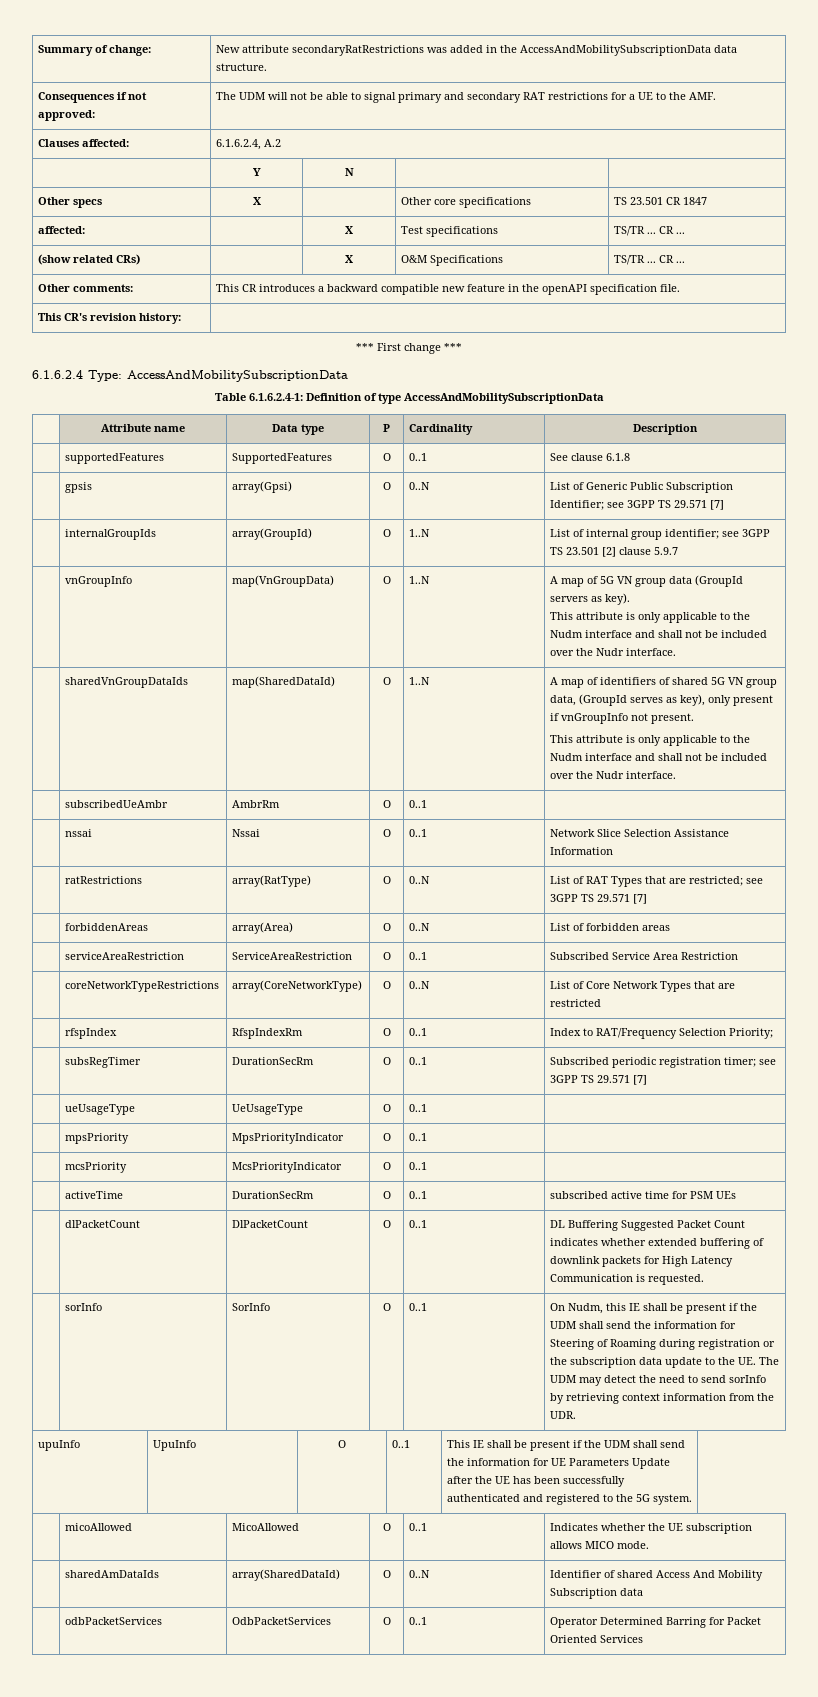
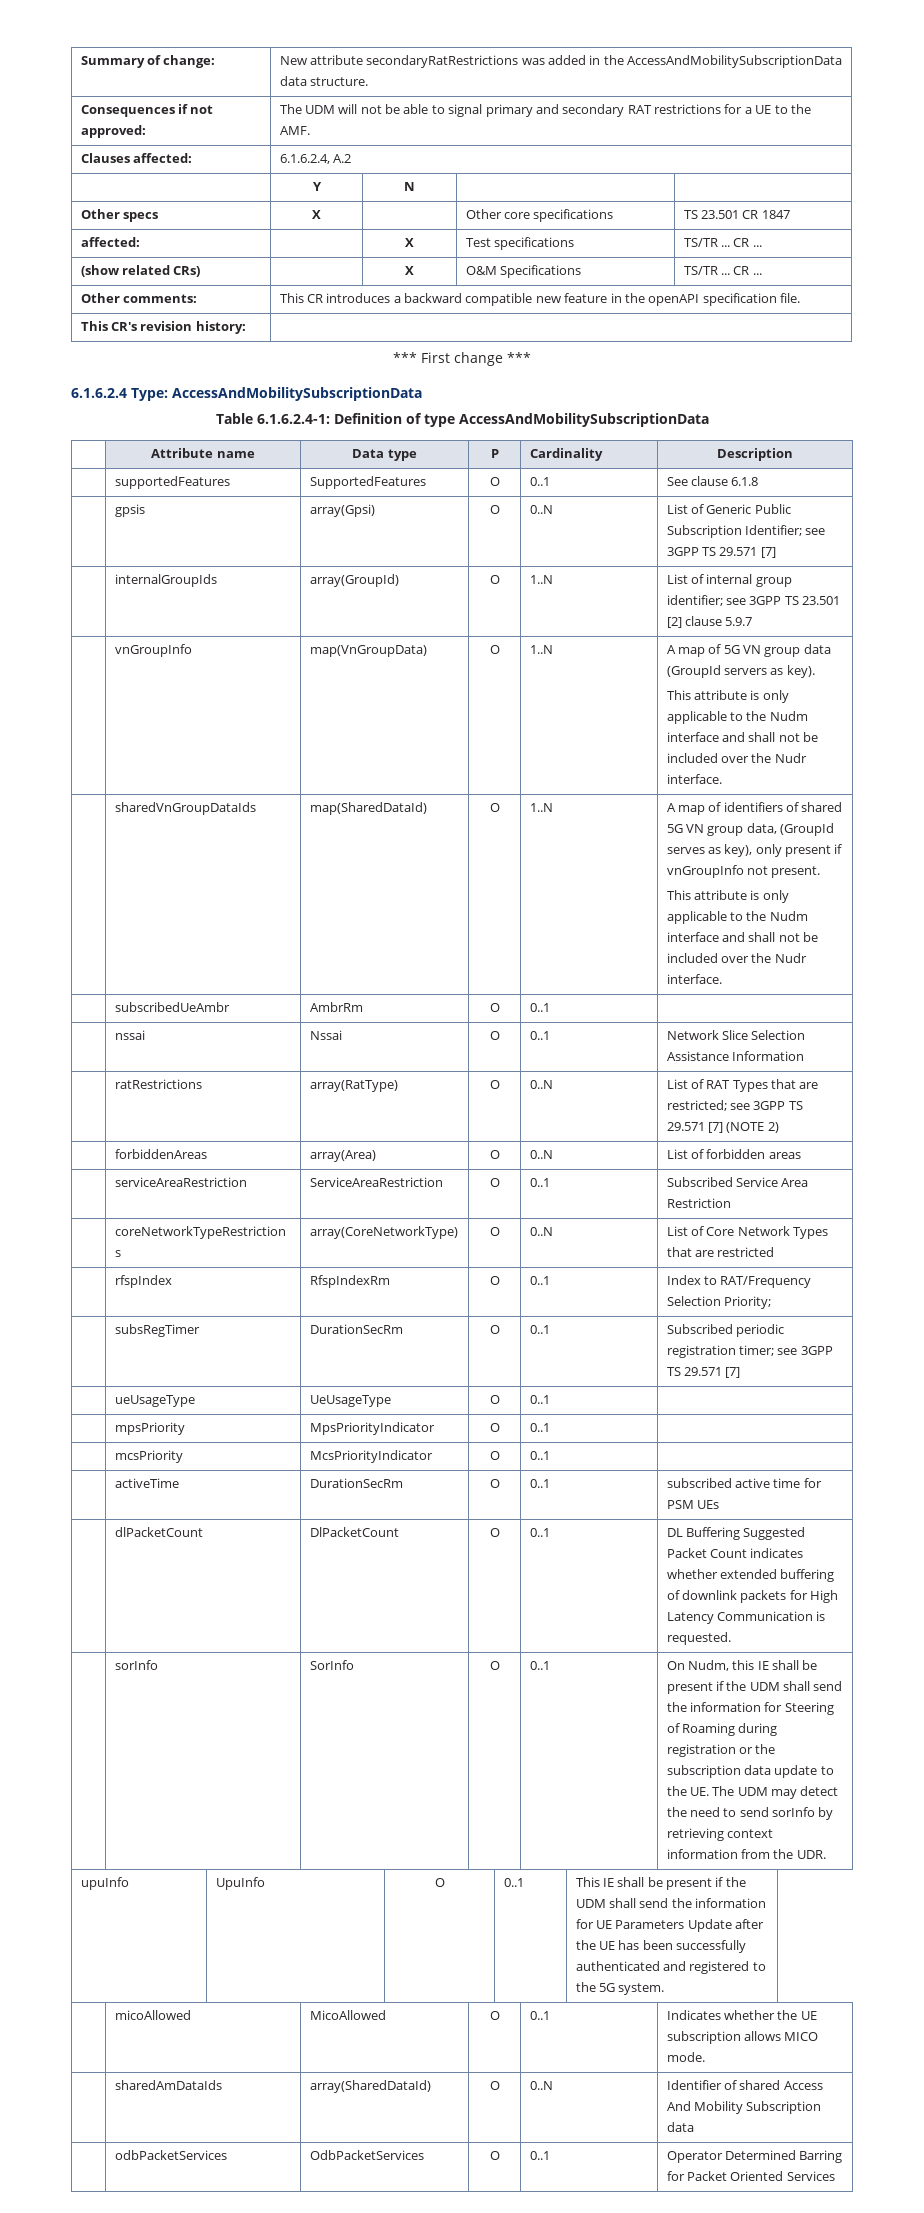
- | ratRestrictions | array(RatType) | O | 0..N | List of RAT Types that are restricted; see 3GPP TS 29.571 [7]
+ | ratRestrictions | array(RatType) | O | 0..N | List of RAT Types that are restricted; see 3GPP TS 29.571 [7] (NOTE 2)

